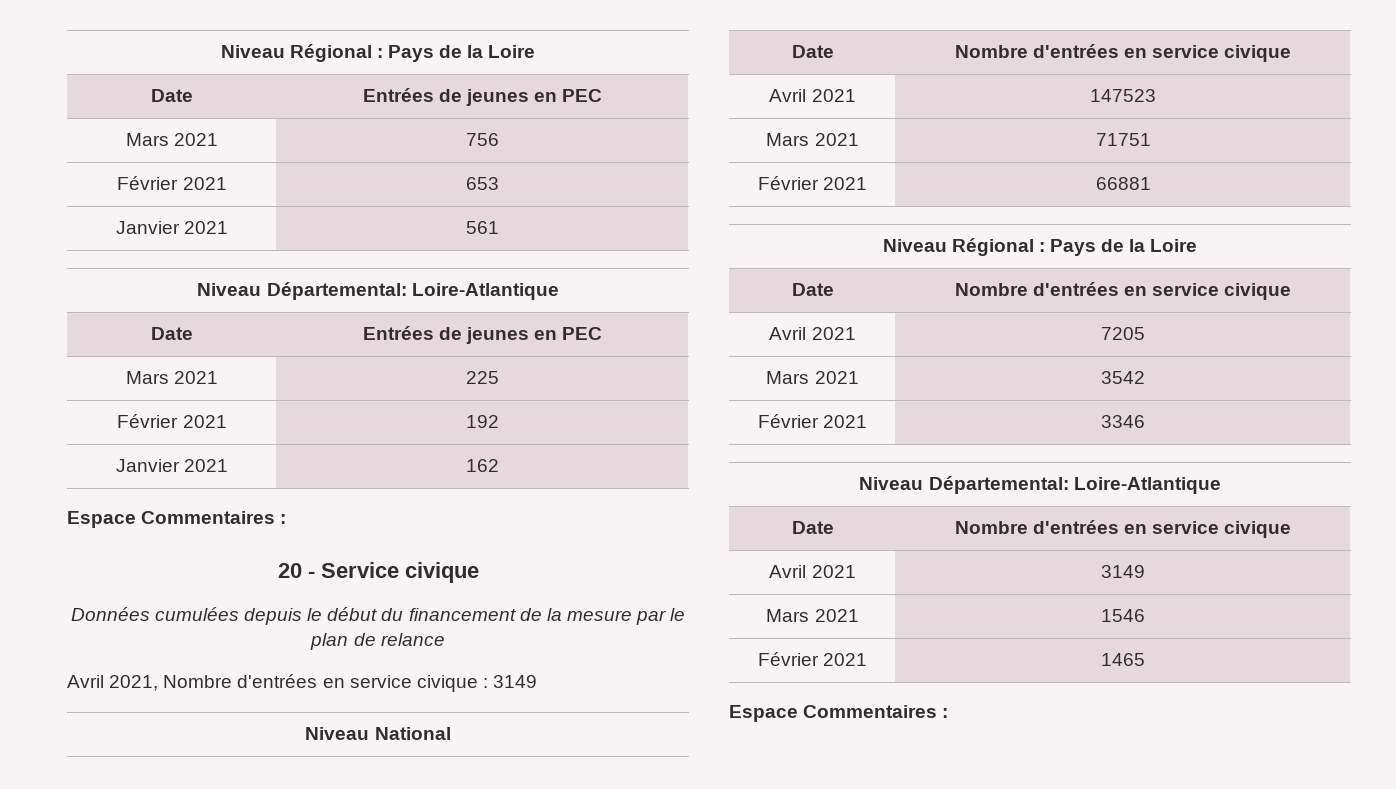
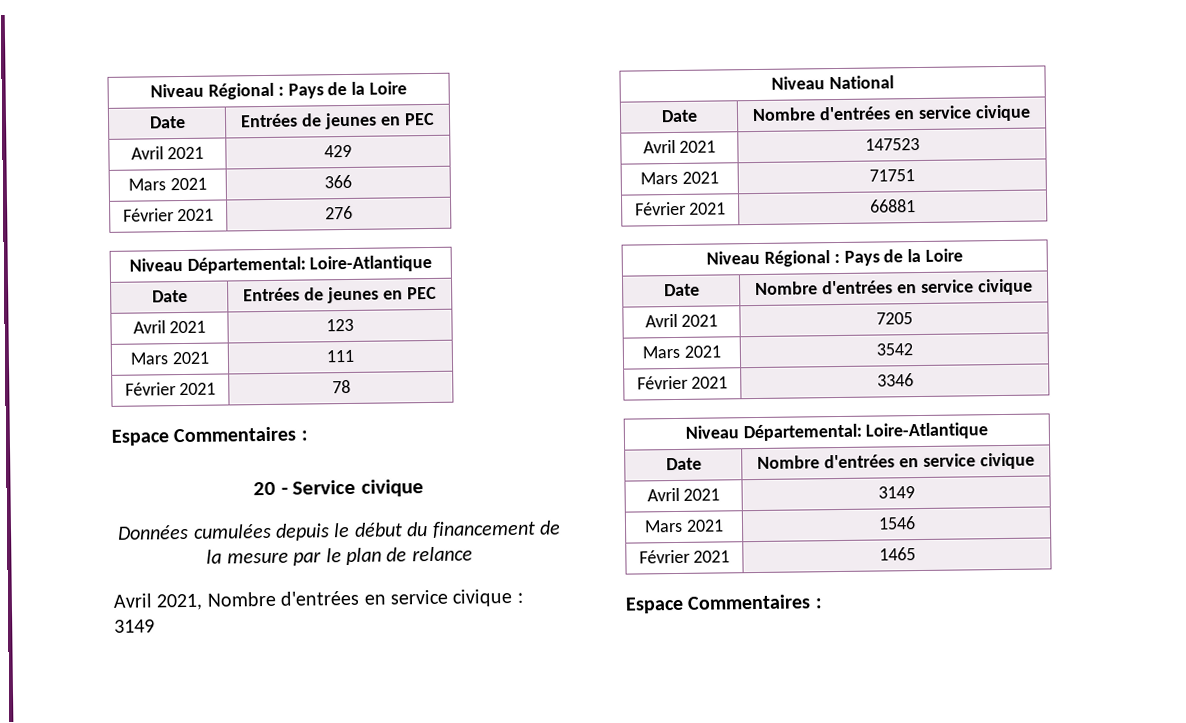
- Mars 2021 | 756
- Février 2021 | 653
- Janvier 2021 | 561
+ Avril 2021 | 429
+ Mars 2021 | 366
+ Février 2021 | 276
- Mars 2021 | 225
- Février 2021 | 192
- Janvier 2021 | 162
+ Avril 2021 | 123
+ Mars 2021 | 111
+ Février 2021 | 78

